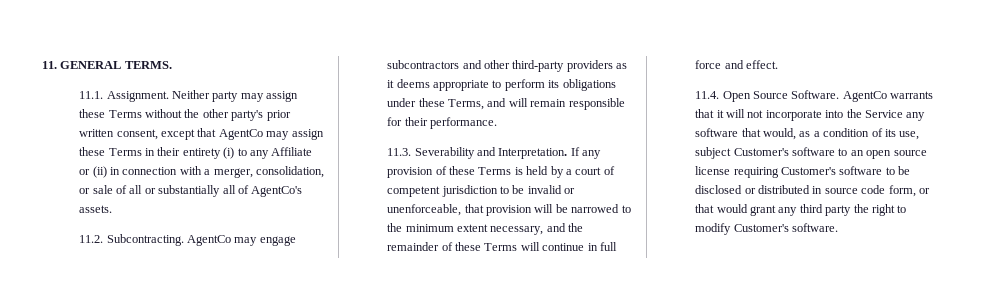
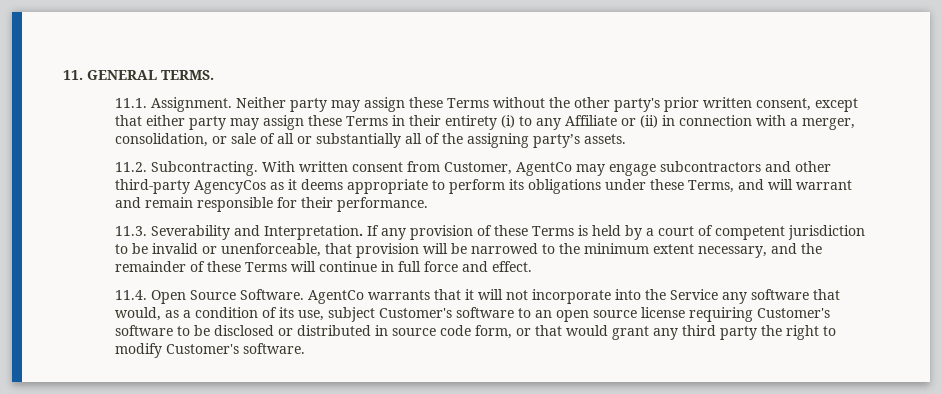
- Neither party may assign these Terms without the other party's prior written consent, except that AgentCo may assign these Terms in their entirety (i) to any Affiliate or (ii) in connection with a merger, consolidation, or sale of all or substantially all of AgentCo's assets.
+ Neither party may assign these Terms without the other party's prior written consent, except that either party may assign these Terms in their entirety (i) to any Affiliate or (ii) in connection with a merger, consolidation, or sale of all or substantially all of the assigning party’s assets.
- AgentCo may engage subcontractors and other third-party providers as it deems appropriate to perform its obligations under these Terms, and will remain responsible for their performance.
+ With written consent from Customer, AgentCo may engage subcontractors and other third-party AgencyCos as it deems appropriate to perform its obligations under these Terms, and will warrant and remain responsible for their performance.

